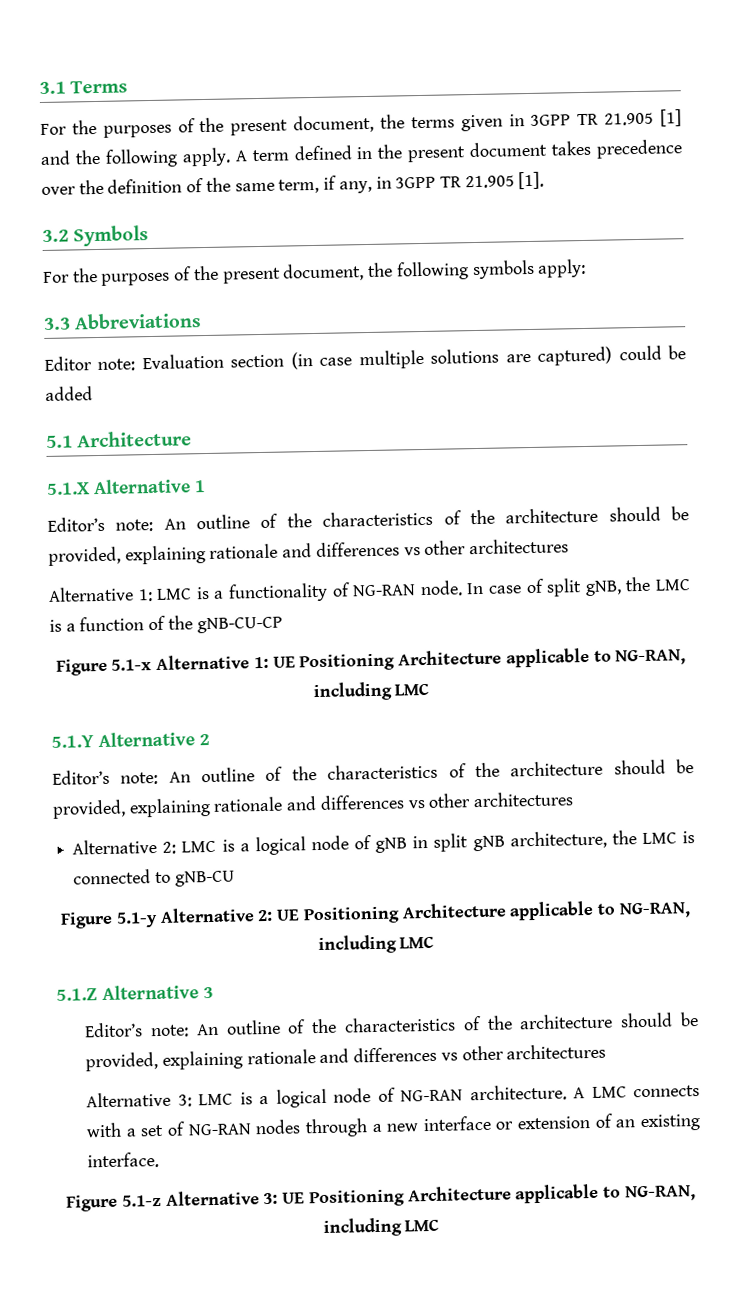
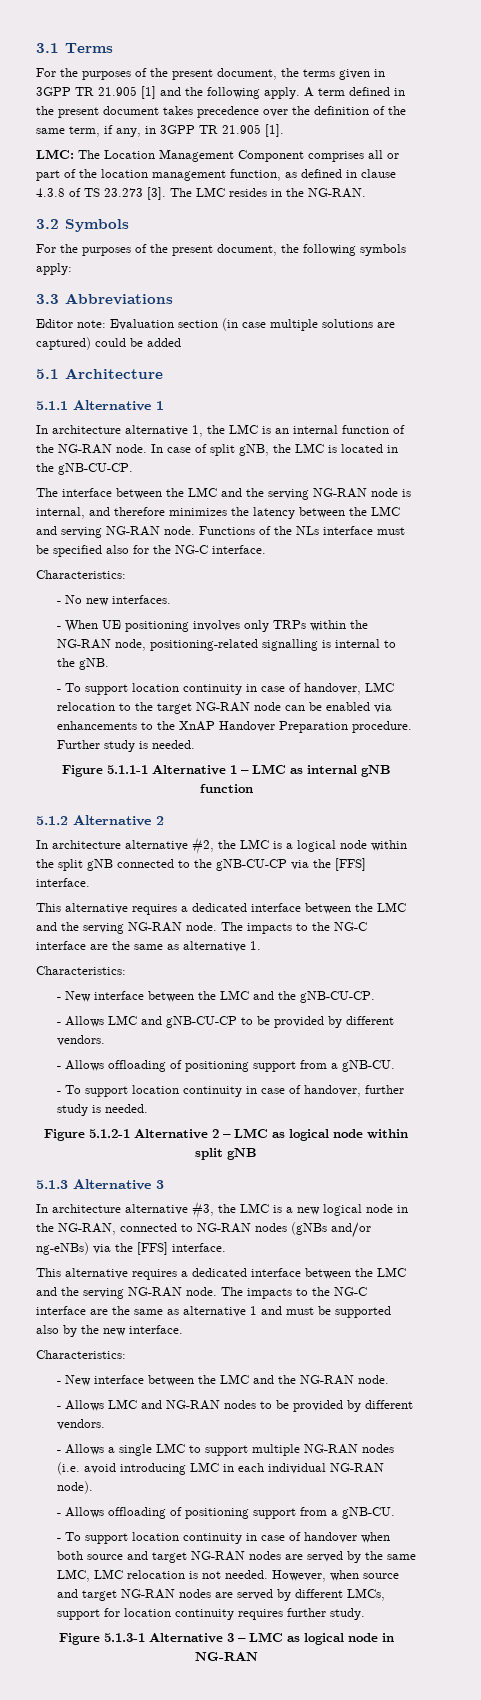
+ LMC: The Location Management Component comprises all or part of the location management function, as defined in clause 4.3.8 of TS 23.273 [3]. The LMC resides in the NG-RAN.
- 5.1.X Alternative 1
- Editor’s note: An outline of the characteristics of the architecture should be provided, explaining rationale and differences vs other architectures
- Alternative 1: LMC is a functionality of NG-RAN node.
+ 5.1.1 Alternative 1
+ In architecture alternative 1, the LMC is an internal function of the NG-RAN node.
- In case of split gNB, the LMC is a function of the gNB-CU-CP
- Figure 5.1-x Alternative 1: UE Positioning Architecture applicable to NG-RAN, including LMC
- 5.1.Y Alternative 2
- Editor’s note: An outline of the characteristics of the architecture should be provided, explaining rationale and differences vs other architectures
- Alternative 2: LMC is a logical node of gNB in split gNB architecture, the LMC is connected to gNB-CU
- Figure 5.1-y Alternative 2: UE Positioning Architecture applicable to NG-RAN, including LMC
- 5.1.Z Alternative 3
- Editor’s note: An outline of the characteristics of the architecture should be provided, explaining rationale and differences vs other architectures
- Alternative 3: LMC is a logical node of NG-RAN architecture. A LMC connects with a set of NG-RAN nodes through a new interface or extension of an existing interface.
- Figure 5.1-z Alternative 3: UE Positioning Architecture applicable to NG-RAN, including LMC
+ In case of split gNB, the LMC is located in the gNB-CU-CP.
+ The interface between the LMC and the serving NG-RAN node is internal, and therefore minimizes the latency between the LMC and serving NG-RAN node. Functions of the NLs interface must be specified also for the NG-C interface.
+ Characteristics:
+ - No new interfaces.
+ - When UE positioning involves only TRPs within the NG-RAN node, positioning-related signalling is internal to the gNB.
+ - To support location continuity in case of handover, LMC relocation to the target NG-RAN node can be enabled via enhancements to the XnAP Handover Preparation procedure. Further study is needed.
+ Figure 5.1.1-1 Alternative 1 – LMC as internal gNB function
+ 5.1.2 Alternative 2
+ In architecture alternative #2, the LMC is a logical node within the split gNB connected to the gNB-CU-CP via the [FFS] interface.
+ This alternative requires a dedicated interface between the LMC and the serving NG-RAN node. The impacts to the NG-C interface are the same as alternative 1.
+ Characteristics:
+ - New interface between the LMC and the gNB-CU-CP.
+ - Allows LMC and gNB-CU-CP to be provided by different vendors.
+ - Allows offloading of positioning support from a gNB-CU.
+ - To support location continuity in case of handover, further study is needed.
+ Figure 5.1.2-1 Alternative 2 – LMC as logical node within split gNB
+ 5.1.3 Alternative 3
+ In architecture alternative #3, the LMC is a new logical node in the NG-RAN, connected to NG-RAN nodes (gNBs and/or ng-eNBs) via the [FFS] interface.
+ This alternative requires a dedicated interface between the LMC and the serving NG-RAN node. The impacts to the NG-C interface are the same as alternative 1 and must be supported also by the new interface.
+ Characteristics:
+ - New interface between the LMC and the NG-RAN node.
+ - Allows LMC and NG-RAN nodes to be provided by different vendors.
+ - Allows a single LMC to support multiple NG-RAN nodes (i.e. avoid introducing LMC in each individual NG-RAN node).
+ - Allows offloading of positioning support from a gNB-CU.
+ - To support location continuity in case of handover when both source and target NG-RAN nodes are served by the same LMC, LMC relocation is not needed. However, when source and target NG-RAN nodes are served by different LMCs, support for location continuity requires further study.
+ Figure 5.1.3-1 Alternative 3 – LMC as logical node in NG-RAN

